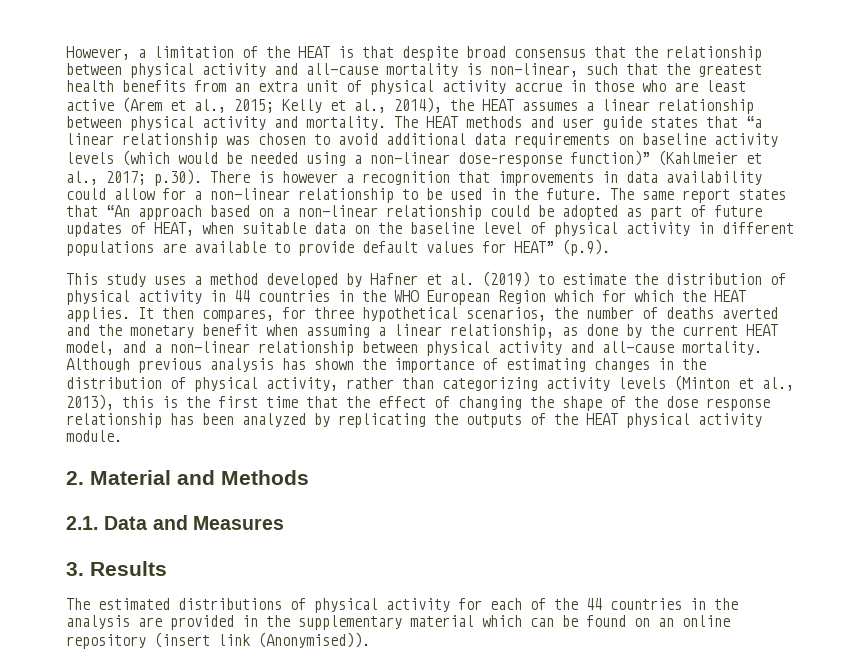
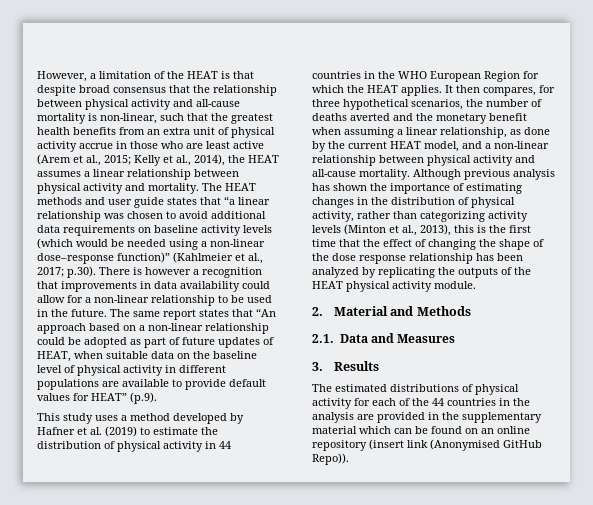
- This study uses a method developed by Hafner et al. (2019) to estimate the distribution of physical activity in 44 countries in the WHO European Region which for which the HEAT applies.
+ This study uses a method developed by Hafner et al. (2019) to estimate the distribution of physical activity in 44 countries in the WHO European Region for which the HEAT applies.
- The estimated distributions of physical activity for each of the 44 countries in the analysis are provided in the supplementary material which can be found on an online repository (insert link (Anonymised)).
+ The estimated distributions of physical activity for each of the 44 countries in the analysis are provided in the supplementary material which can be found on an online repository (insert link (Anonymised GitHub Repo)).

